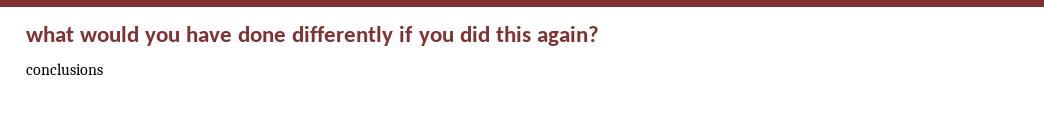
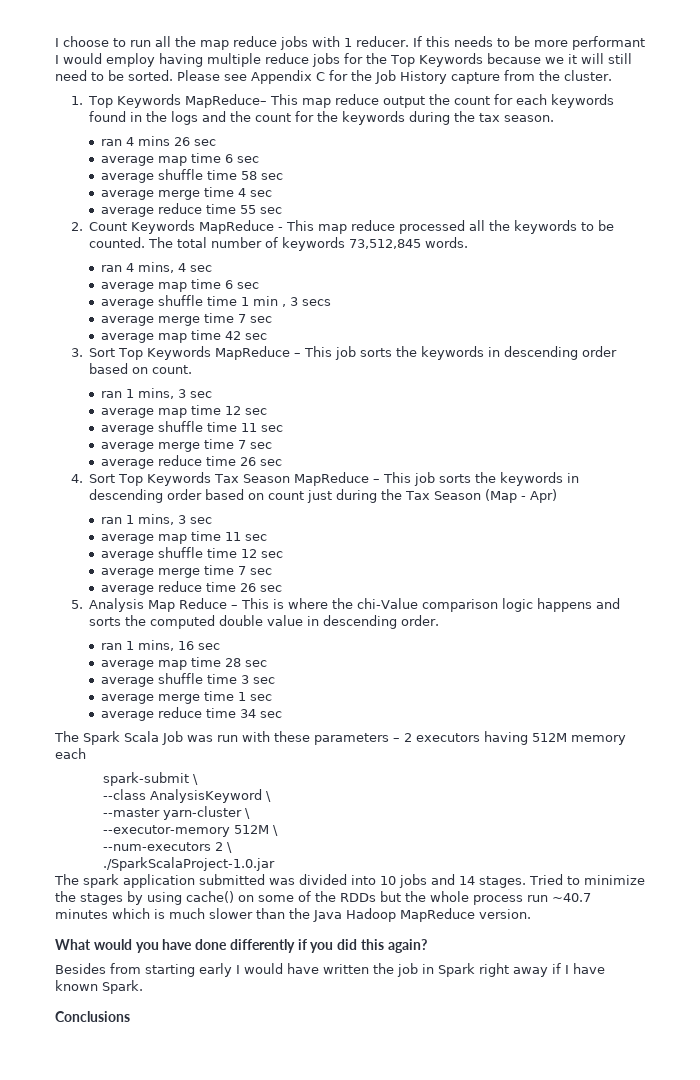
- what would you have done differently if you did this again?
+ I choose to run all the map reduce jobs with 1 reducer. If this needs to be more performant I would employ having multiple reduce jobs for the Top Keywords because we it will still need to be sorted. Please see Appendix C for the Job History capture from the cluster.
+ 1. Top Keywords MapReduce– This map reduce output the count for each keywords found in the logs and the count for the keywords during the tax season.
+ ran 4 mins 26 sec
+ average map time 6 sec
+ average shuffle time 58 sec
+ average merge time 4 sec
+ average reduce time 55 sec
+ 2. Count Keywords MapReduce - This map reduce processed all the keywords to be counted. The total number of keywords 73,512,845 words.
+ ran 4 mins, 4 sec
+ average map time 6 sec
+ average shuffle time 1 min , 3 secs
+ average merge time 7 sec
+ average map time 42 sec
+ 3. Sort Top Keywords MapReduce – This job sorts the keywords in descending order based on count.
+ ran 1 mins, 3 sec
+ average map time 12 sec
+ average shuffle time 11 sec
+ average merge time 7 sec
+ average reduce time 26 sec
+ 4. Sort Top Keywords Tax Season MapReduce – This job sorts the keywords in descending order based on count just during the Tax Season (Map - Apr)
+ ran 1 mins, 3 sec
+ average map time 11 sec
+ average shuffle time 12 sec
+ average merge time 7 sec
+ average reduce time 26 sec
+ 5. Analysis Map Reduce – This is where the chi-Value comparison logic happens and sorts the computed double value in descending order.
+ ran 1 mins, 16 sec
+ average map time 28 sec
+ average shuffle time 3 sec
+ average merge time 1 sec
+ average reduce time 34 sec
+ The Spark Scala Job was run with these parameters – 2 executors having 512M memory each
+ spark-submit \
+ --class AnalysisKeyword \
+ --master yarn-cluster \
+ --executor-memory 512M \
+ --num-executors 2 \
+ ./SparkScalaProject-1.0.jar
+ The spark application submitted was divided into 10 jobs and 14 stages. Tried to minimize the stages by using cache() on some of the RDDs but the whole process run ~40.7 minutes which is much slower than the Java Hadoop MapReduce version.
+ What would you have done differently if you did this again?
- conclusions
+ Besides from starting early I would have written the job in Spark right away if I have known Spark.
+ Conclusions

